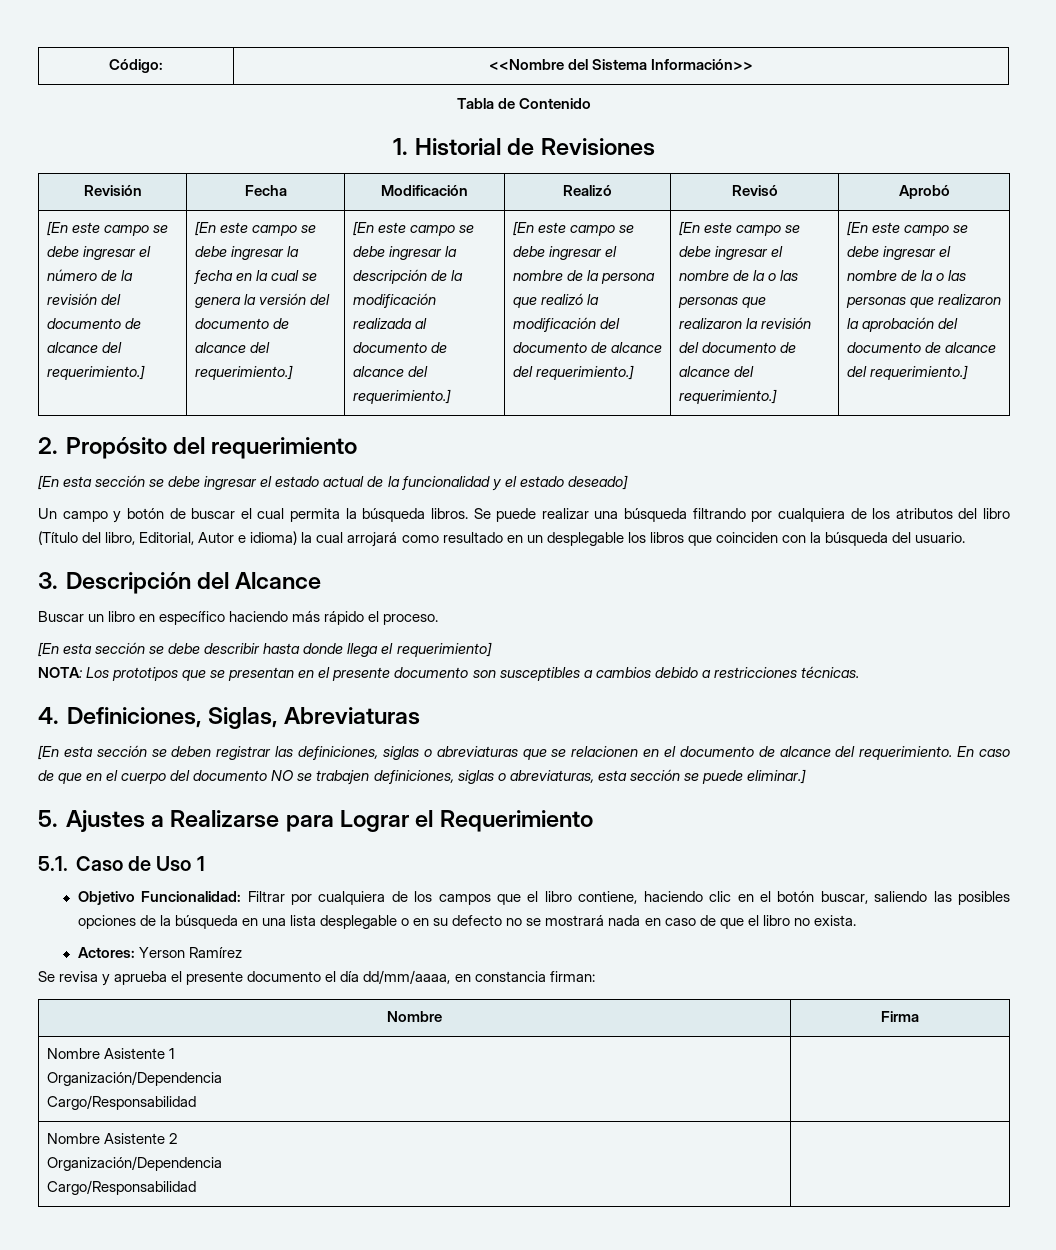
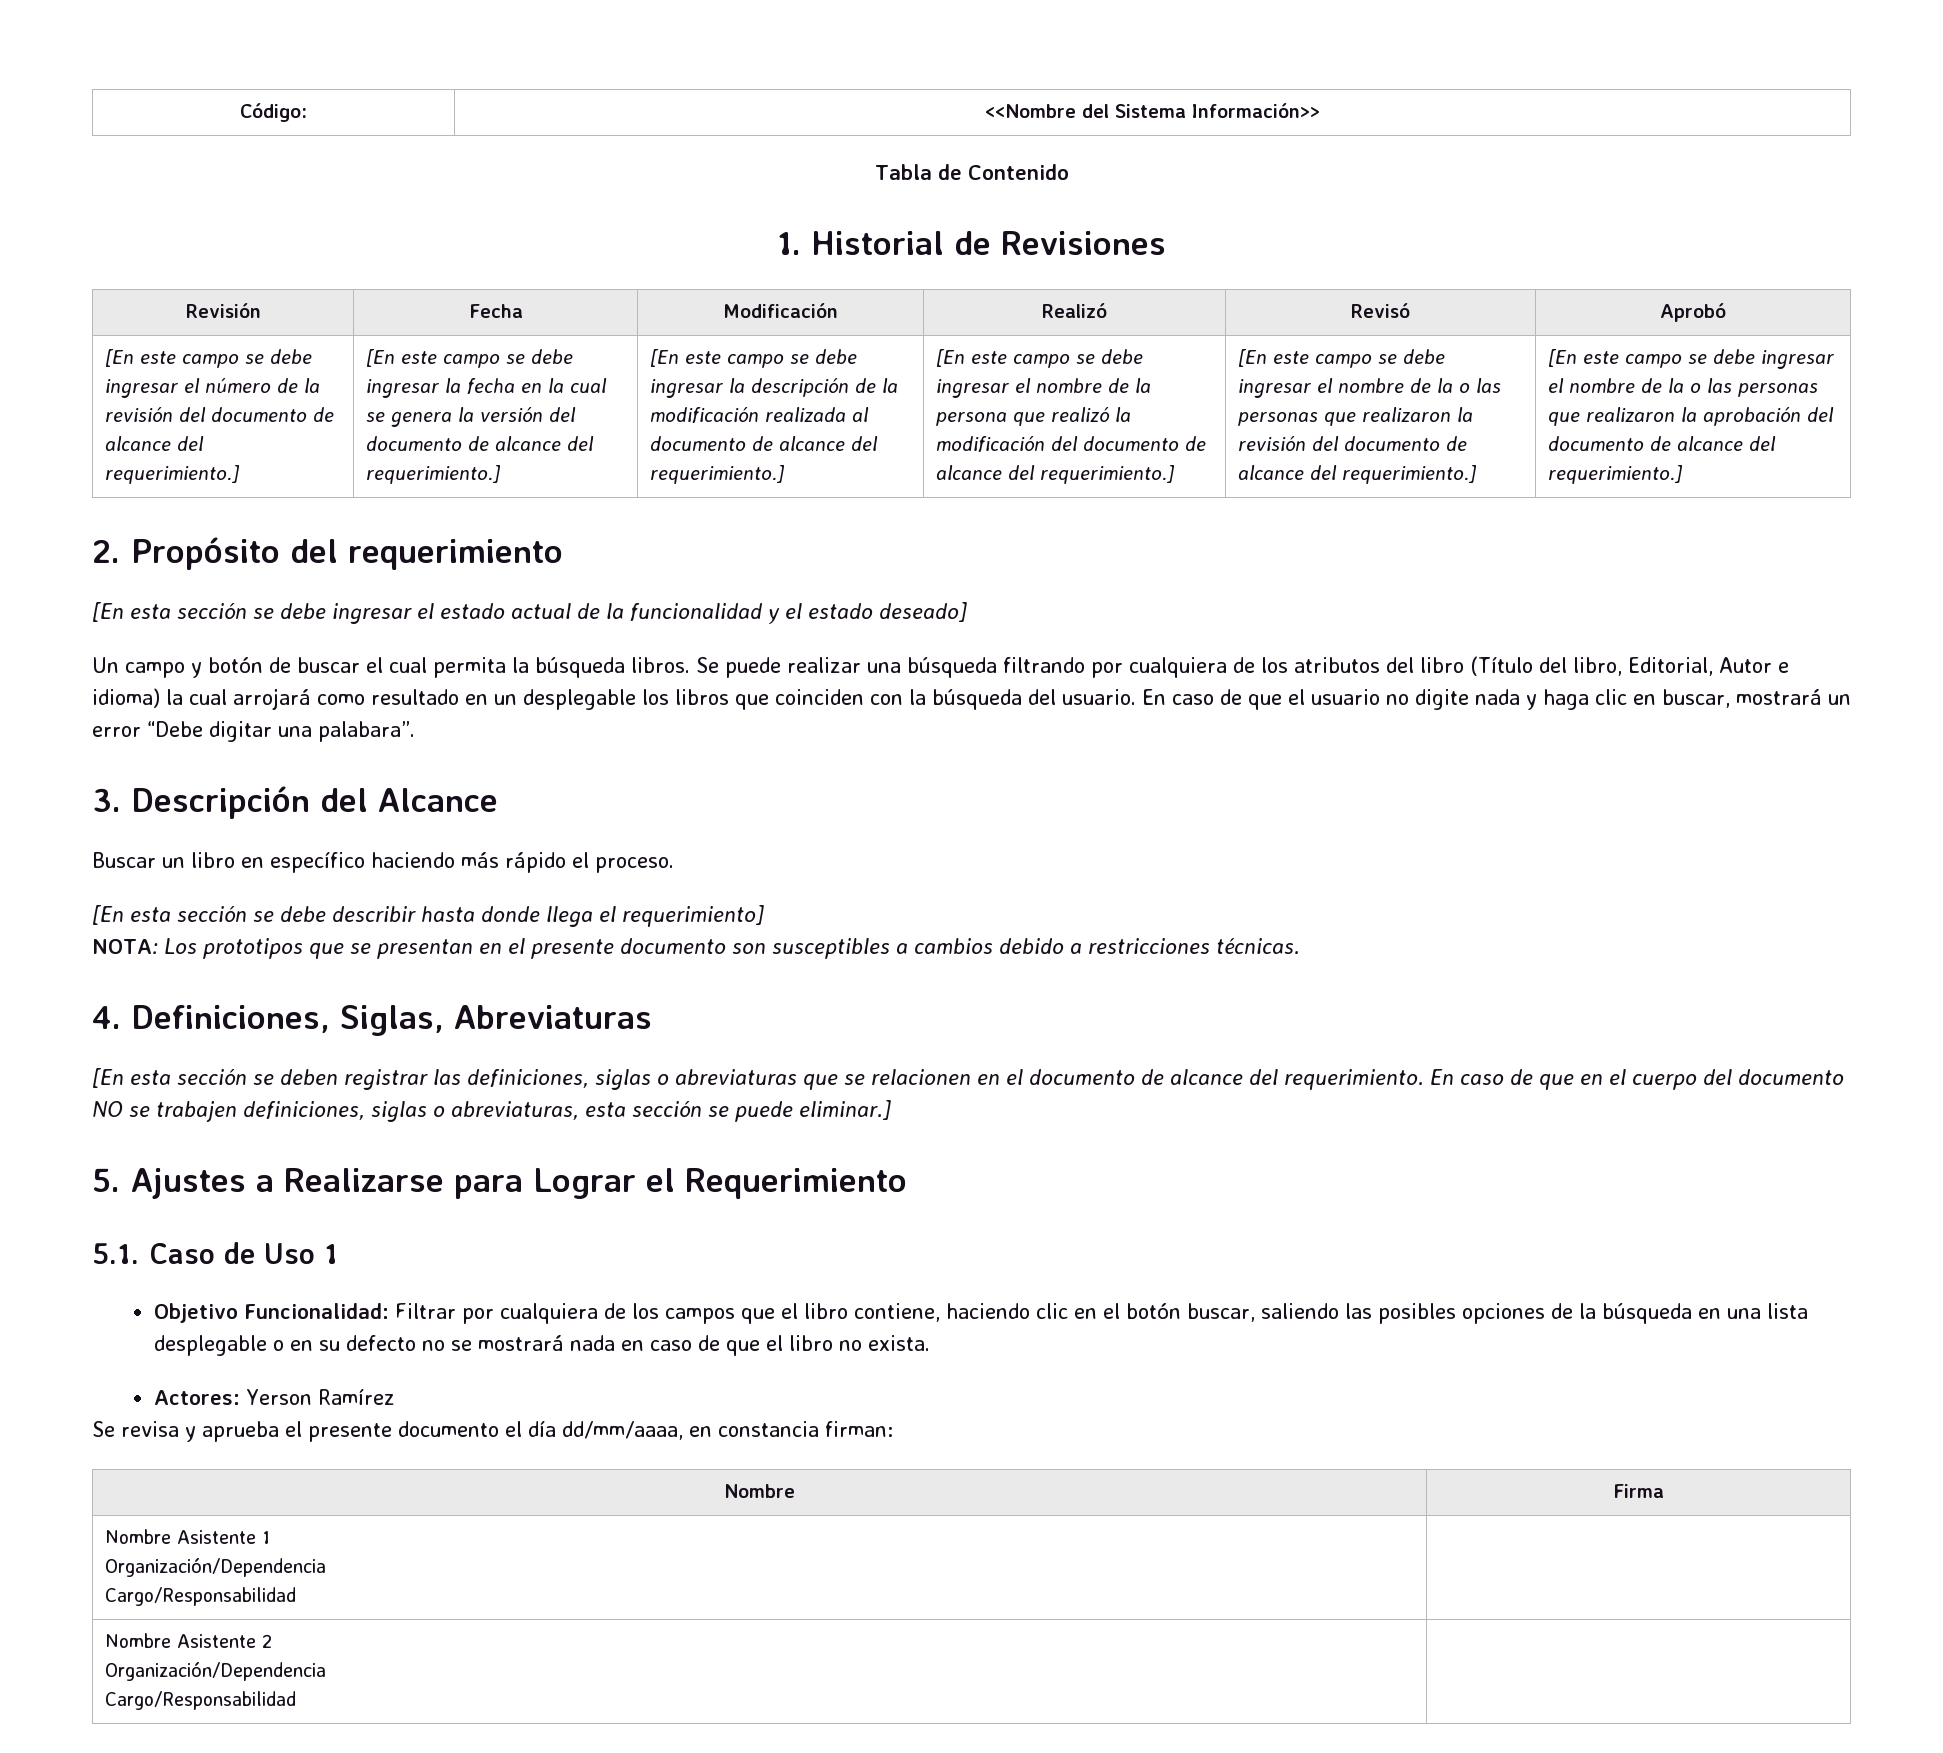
+ En caso de que el usuario no digite nada y haga clic en buscar, mostrará un error “Debe digitar una palabara”.

